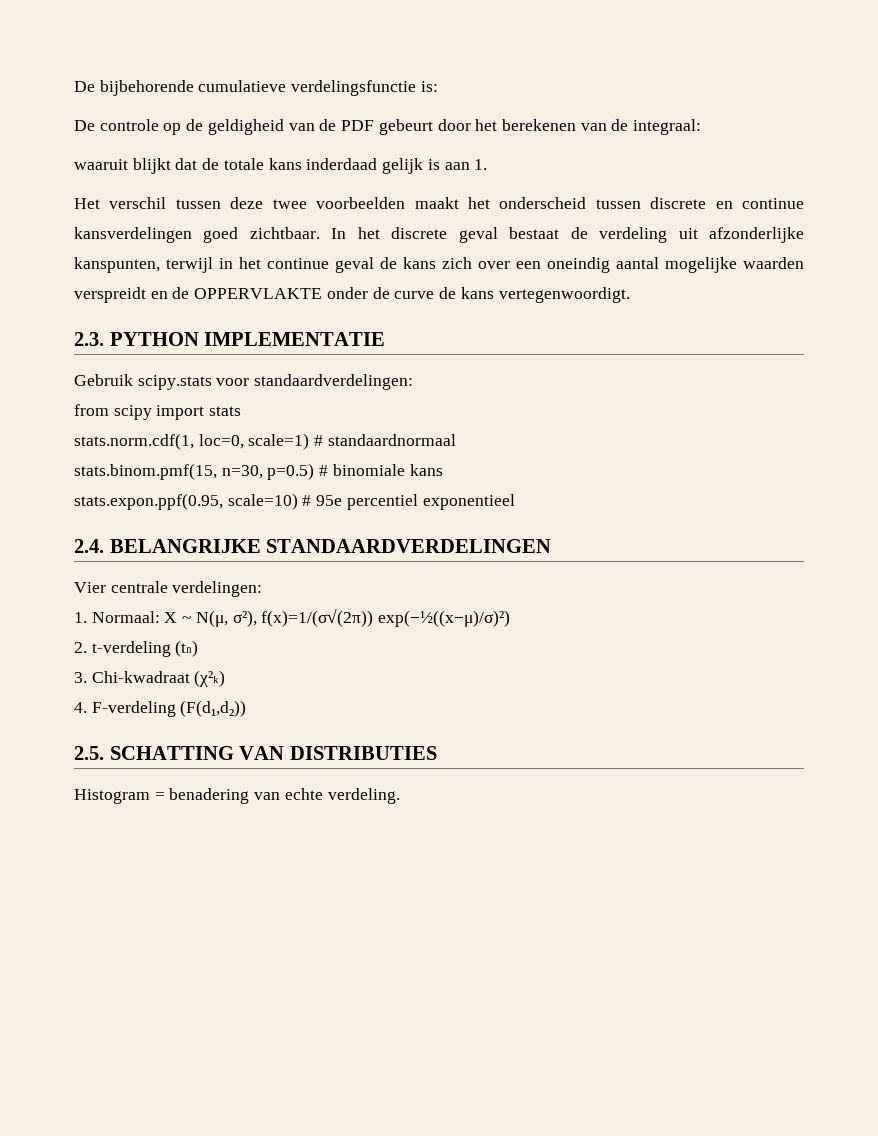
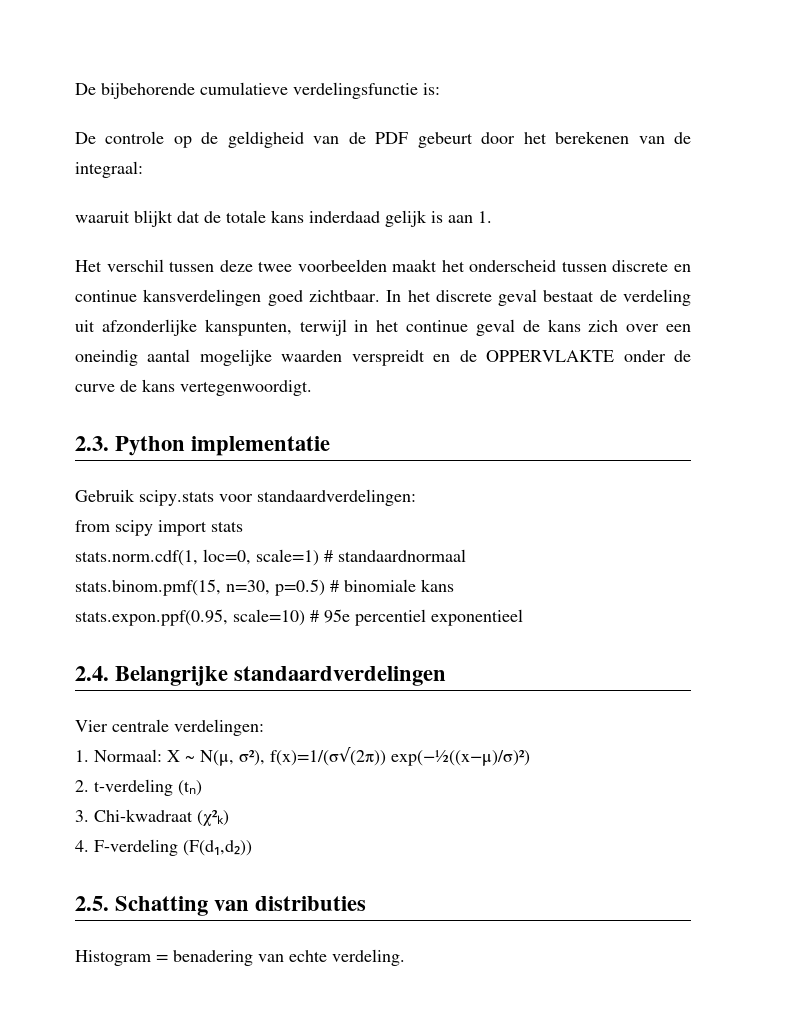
- 2.3. PYTHON IMPLEMENTATIE
+ 2.3. Python implementatie
- 2.4. BELANGRIJKE STANDAARDVERDELINGEN
+ 2.4. Belangrijke standaardverdelingen
- 2.5. SCHATTING VAN DISTRIBUTIES
+ 2.5. Schatting van distributies

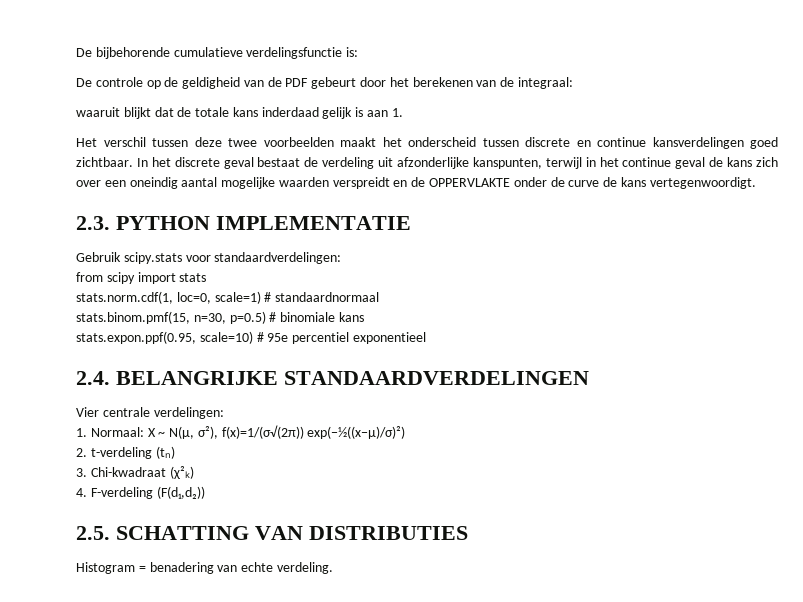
- 2.3. Python implementatie
+ 2.3. PYTHON IMPLEMENTATIE
- 2.4. Belangrijke standaardverdelingen
+ 2.4. BELANGRIJKE STANDAARDVERDELINGEN
- 2.5. Schatting van distributies
+ 2.5. SCHATTING VAN DISTRIBUTIES

